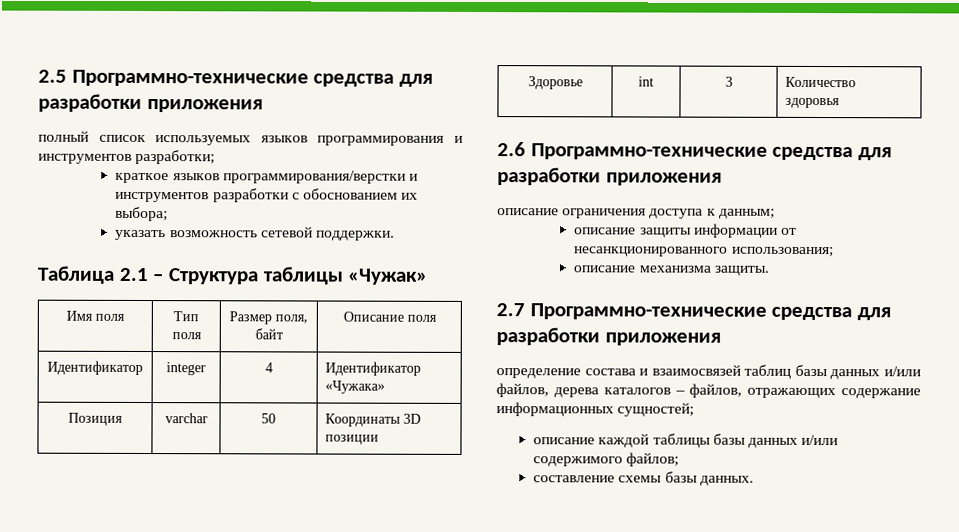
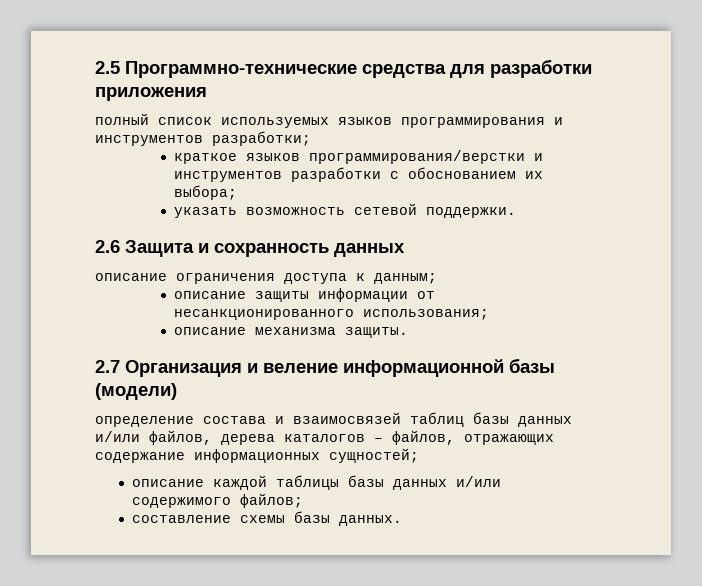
- Таблица 2.1 – Структура таблицы «Чужак»
- Имя поля | Тип поля | Размер поля, байт | Описание поля
- Идентификатор | integer | 4 | Идентификатор «Чужака»
- Позиция | varchar | 50 | Координаты 3D позиции
- Здоровье | int | 3 | Количество здоровья
- 2.6 Программно-технические средства для разработки приложения
+ 2.6 Защита и сохранность данных
- 2.7 Программно-технические средства для разработки приложения
+ 2.7 Организация и веление информационной базы (модели)

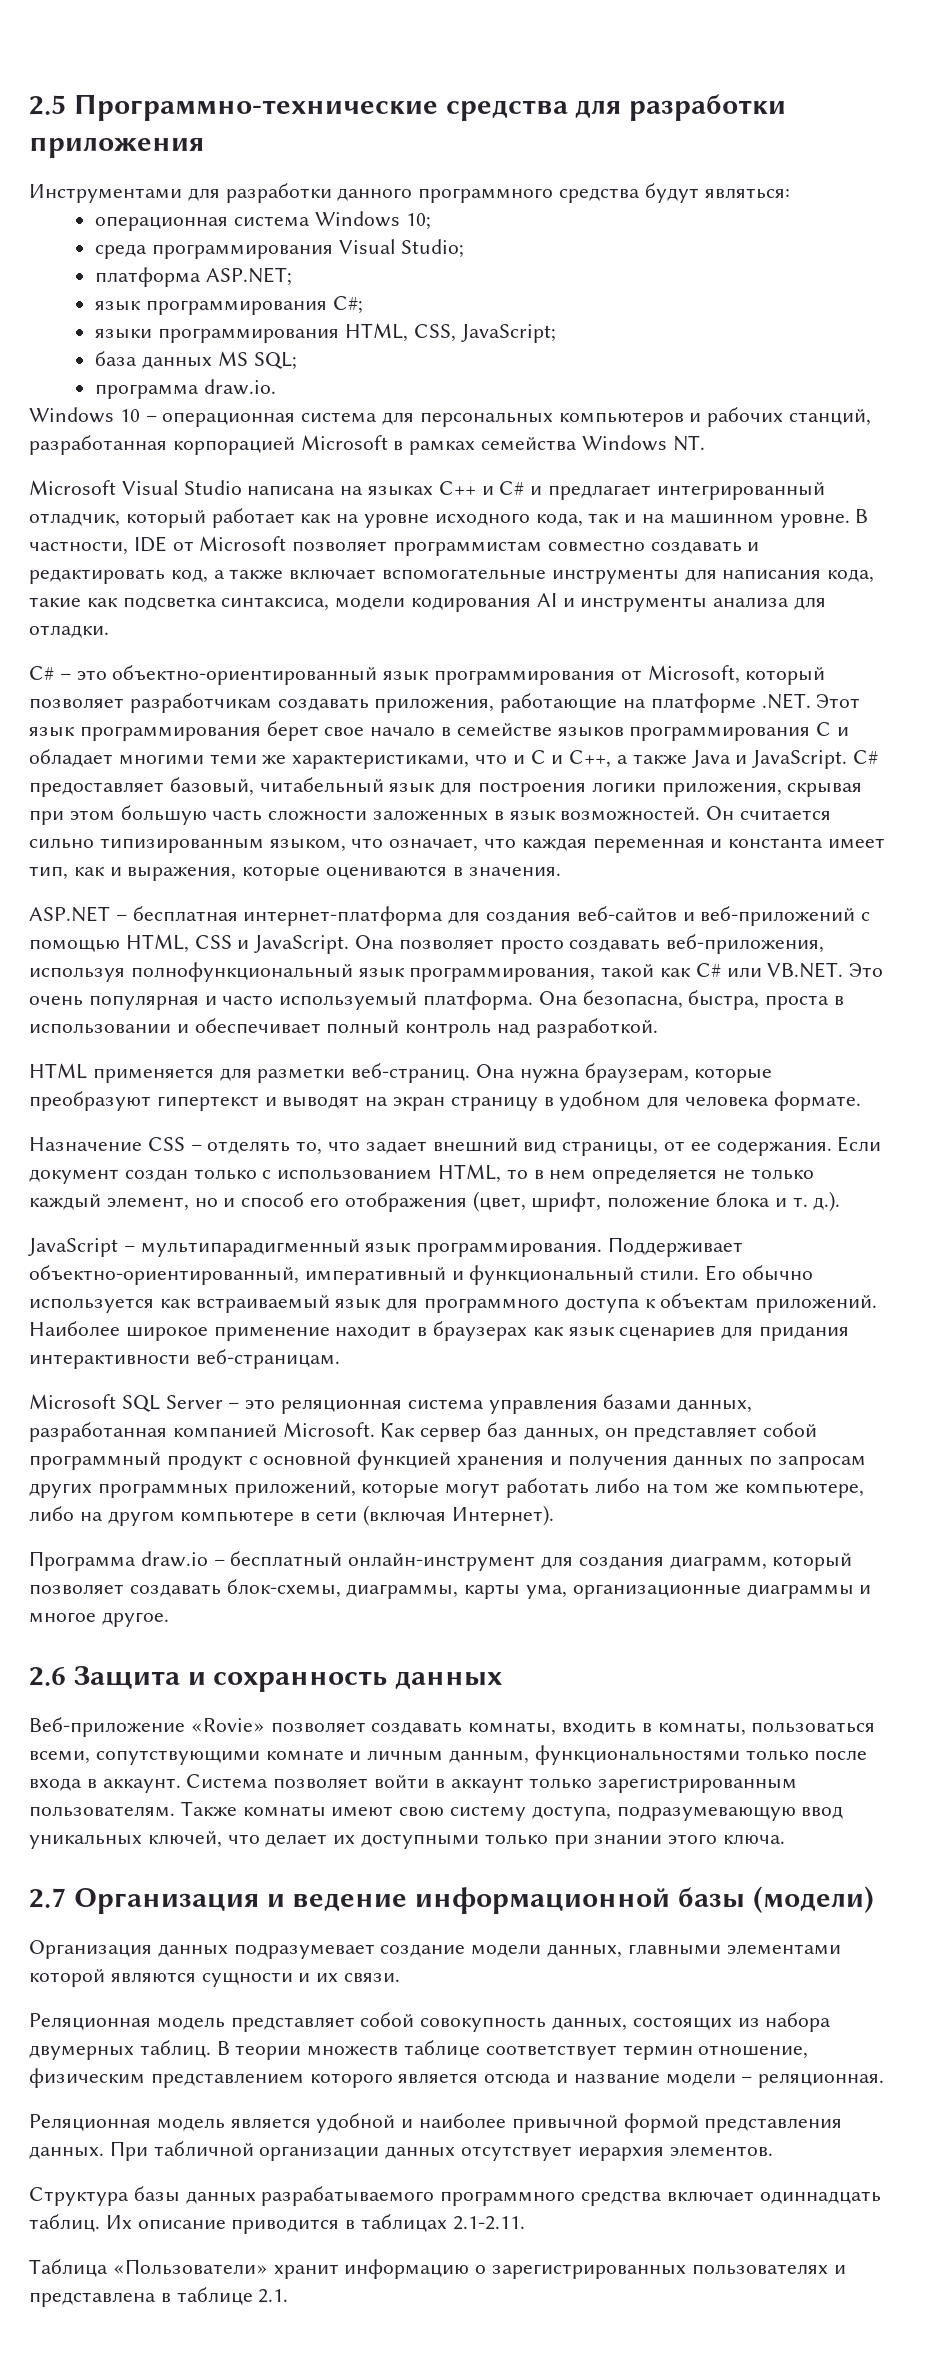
- полный список используемых языков программирования и инструментов разработки;
- краткое языков программирования/верстки и инструментов разработки с обоснованием их выбора;
- указать возможность сетевой поддержки.
+ Инструментами для разработки данного программного средства будут являться:
+ операционная система Windows 10;
+ среда программирования Visual Studio;
+ платформа ASP.NET;
+ язык программирования C#;
+ языки программирования HTML, CSS, JavaScript;
+ база данных MS SQL;
+ программа draw.io.
+ Windows 10 – операционная система для персональных компьютеров и рабочих станций, разработанная корпорацией Microsoft в рамках семейства Windows NT.
+ Microsoft Visual Studio написана на языках C++ и C# и предлагает интегрированный отладчик, который работает как на уровне исходного кода, так и на машинном уровне. В частности, IDE от Microsoft позволяет программистам совместно создавать и редактировать код, а также включает вспомогательные инструменты для написания кода, такие как подсветка синтаксиса, модели кодирования AI и инструменты анализа для отладки.
+ C# – это объектно-ориентированный язык программирования от Microsoft, который позволяет разработчикам создавать приложения, работающие на платформе .NET. Этот язык программирования берет свое начало в семействе языков программирования C и обладает многими теми же характеристиками, что и C и C++, а также Java и JavaScript. C# предоставляет базовый, читабельный язык для построения логики приложения, скрывая при этом большую часть сложности заложенных в язык возможностей. Он считается сильно типизированным языком, что означает, что каждая переменная и константа имеет тип, как и выражения, которые оцениваются в значения.
+ ASP.NET – бесплатная интернет-платформа для создания веб-сайтов и веб-приложений с помощью HTML, CSS и JavaScript. Она позволяет просто создавать веб-приложения, используя полнофункциональный язык программирования, такой как C# или VB.NET. Это очень популярная и часто используемый платформа. Она безопасна, быстра, проста в использовании и обеспечивает полный контроль над разработкой.
+ HTML применяется для разметки веб-страниц. Она нужна браузерам, которые преобразуют гипертекст и выводят на экран страницу в удобном для человека формате.
+ Назначение CSS – отделять то, что задает внешний вид страницы, от ее содержания. Если документ создан только с использованием HTML, то в нем определяется не только каждый элемент, но и способ его отображения (цвет, шрифт, положение блока и т. д.).
+ JavaScript – мультипарадигменный язык программирования. Поддерживает объектно-ориентированный, императивный и функциональный стили. Его обычно используется как встраиваемый язык для программного доступа к объектам приложений. Наиболее широкое применение находит в браузерах как язык сценариев для придания интерактивности веб-страницам.
+ Microsoft SQL Server – это реляционная система управления базами данных, разработанная компанией Microsoft. Как сервер баз данных, он представляет собой программный продукт с основной функцией хранения и получения данных по запросам других программных приложений, которые могут работать либо на том же компьютере, либо на другом компьютере в сети (включая Интернет).
+ Программа draw.io – бесплатный онлайн-инструмент для создания диаграмм, который позволяет создавать блок-схемы, диаграммы, карты ума, организационные диаграммы и многое другое.
- описание ограничения доступа к данным;
- описание защиты информации от несанкционированного использования;
- описание механизма защиты.
+ Веб-приложение «Rovie» позволяет создавать комнаты, входить в комнаты, пользоваться всеми, сопутствующими комнате и личным данным, функциональностями только после входа в аккаунт. Система позволяет войти в аккаунт только зарегистрированным пользователям. Также комнаты имеют свою систему доступа, подразумевающую ввод уникальных ключей, что делает их доступными только при знании этого ключа.
- 2.7 Организация и веление информационной базы (модели)
+ 2.7 Организация и ведение информационной базы (модели)
- определение состава и взаимосвязей таблиц базы данных и/или файлов, дерева каталогов – файлов, отражающих содержание информационных сущностей;
- описание каждой таблицы базы данных и/или содержимого файлов;
- составление схемы базы данных.
+ Организация данных подразумевает создание модели данных, главными элементами которой являются сущности и их связи.
+ Реляционная модель представляет собой совокупность данных, состоящих из набора двумерных таблиц. В теории множеств таблице соответствует термин отношение, физическим представлением которого является отсюда и название модели – реляционная.
+ Реляционная модель является удобной и наиболее привычной формой представления данных. При табличной организации данных отсутствует иерархия элементов.
+ Структура базы данных разрабатываемого программного средства включает одиннадцать таблиц. Их описание приводится в таблицах 2.1-2.11.
+ Таблица «Пользователи» хранит информацию о зарегистрированных пользователях и представлена в таблице 2.1.

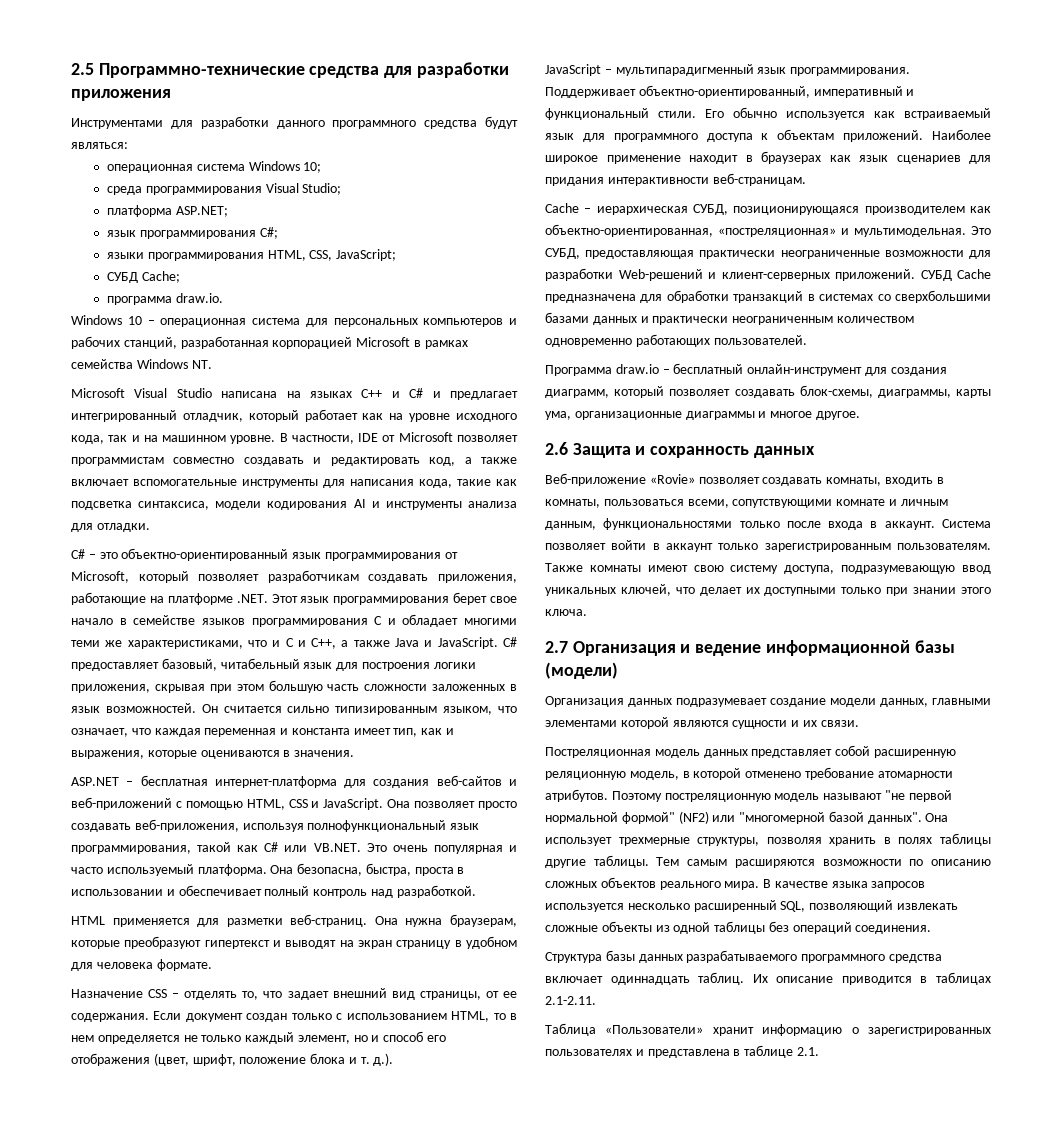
- база данных MS SQL;
+ СУБД Cache;
- Microsoft SQL Server – это реляционная система управления базами данных, разработанная компанией Microsoft. Как сервер баз данных, он представляет собой программный продукт с основной функцией хранения и получения данных по запросам других программных приложений, которые могут работать либо на том же компьютере, либо на другом компьютере в сети (включая Интернет).
+ Cache – иерархическая СУБД, позиционирующаяся производителем как объектно-ориентированная, «постреляционная» и мультимодельная. Это СУБД, предоставляющая практически неограниченные возможности для разработки Web-решений и клиент-серверных приложений. СУБД Cache предназначена для обработки транзакций в системах со сверхбольшими базами данных и практически неограниченным количеством одновременно работающих пользователей.
- Реляционная модель представляет собой совокупность данных, состоящих из набора двумерных таблиц. В теории множеств таблице соответствует термин отношение, физическим представлением которого является отсюда и название модели – реляционная.
- Реляционная модель является удобной и наиболее привычной формой представления данных. При табличной организации данных отсутствует иерархия элементов.
+ Постреляционная модель данных представляет собой расширенную реляционную модель, в которой отменено требование атомарности атрибутов. Поэтому постреляционную модель называют "не первой нормальной формой" (NF2) или "многомерной базой данных". Она использует трехмерные структуры, позволяя хранить в полях таблицы другие таблицы. Тем самым расширяются возможности по описанию сложных объектов реального мира. В качестве языка запросов используется несколько расширенный SQL, позволяющий извлекать сложные объекты из одной таблицы без операций соединения.

